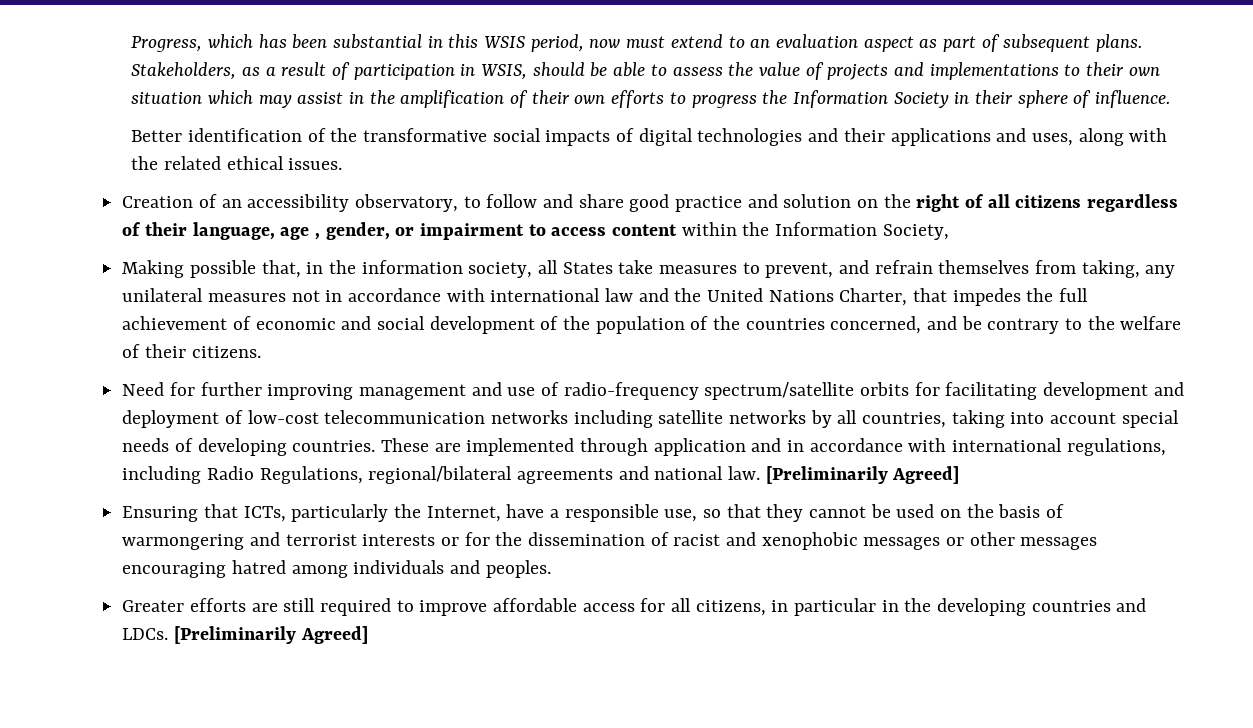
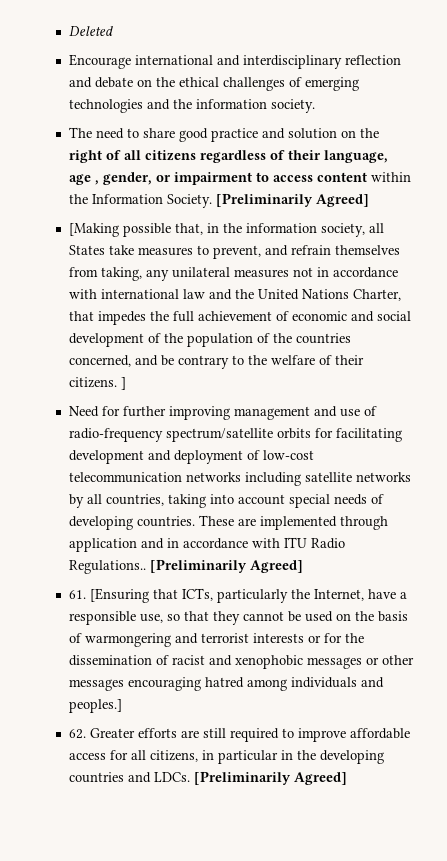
- Progress, which has been substantial in this WSIS period, now must extend to an evaluation aspect as part of subsequent plans. Stakeholders, as a result of participation in WSIS, should be able to assess the value of projects and implementations to their own situation which may assist in the amplification of their own efforts to progress the Information Society in their sphere of influence.
- Better identification of the transformative social impacts of digital technologies and their applications and uses, along with the related ethical issues.
- Creation of an accessibility observatory, to follow and share good practice and solution on the right of all citizens regardless of their language, age , gender, or impairment to access content within the Information Society,
- Making possible that, in the information society, all States take measures to prevent, and refrain themselves from taking, any unilateral measures not in accordance with international law and the United Nations Charter, that impedes the full achievement of economic and social development of the population of the countries concerned, and be contrary to the welfare of their citizens.
+ Deleted
+ Encourage international and interdisciplinary reflection and debate on the ethical challenges of emerging technologies and the information society.
+ The need to share good practice and solution on the right of all citizens regardless of their language, age , gender, or impairment to access content within the Information Society. [Preliminarily Agreed]
+ [Making possible that, in the information society, all States take measures to prevent, and refrain themselves from taking, any unilateral measures not in accordance with international law and the United Nations Charter, that impedes the full achievement of economic and social development of the population of the countries concerned, and be contrary to the welfare of their citizens. ]
- These are implemented through application and in accordance with international regulations, including Radio Regulations, regional/bilateral agreements and national law. [Preliminarily Agreed]
- Ensuring that ICTs, particularly the Internet, have a responsible use, so that they cannot be used on the basis of warmongering and terrorist interests or for the dissemination of racist and xenophobic messages or other messages encouraging hatred among individuals and peoples.
- Greater efforts are still required to improve affordable access for all citizens, in particular in the developing countries and LDCs.
+ These are implemented through application and in accordance with ITU Radio Regulations.. [Preliminarily Agreed]
+ 61. [Ensuring that ICTs, particularly the Internet, have a responsible use, so that they cannot be used on the basis of warmongering and terrorist interests or for the dissemination of racist and xenophobic messages or other messages encouraging hatred among individuals and peoples.]
+ 62. Greater efforts are still required to improve affordable access for all citizens, in particular in the developing countries and LDCs.

